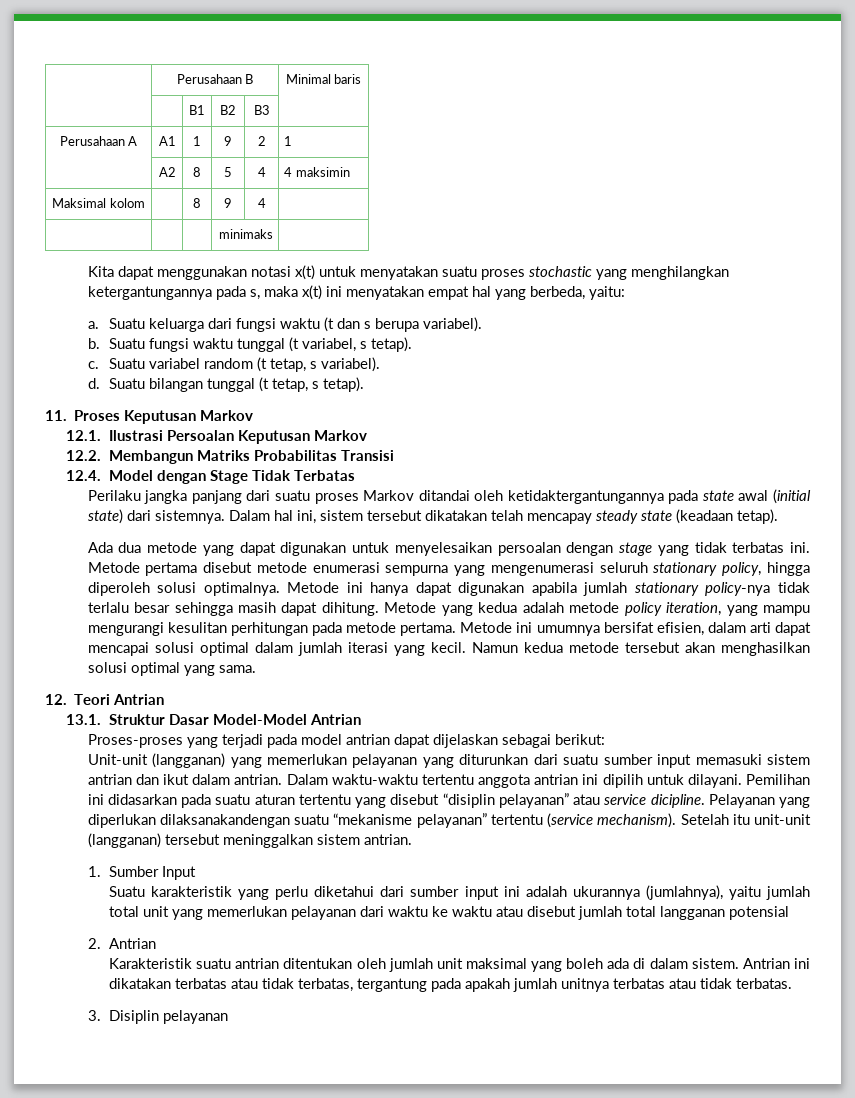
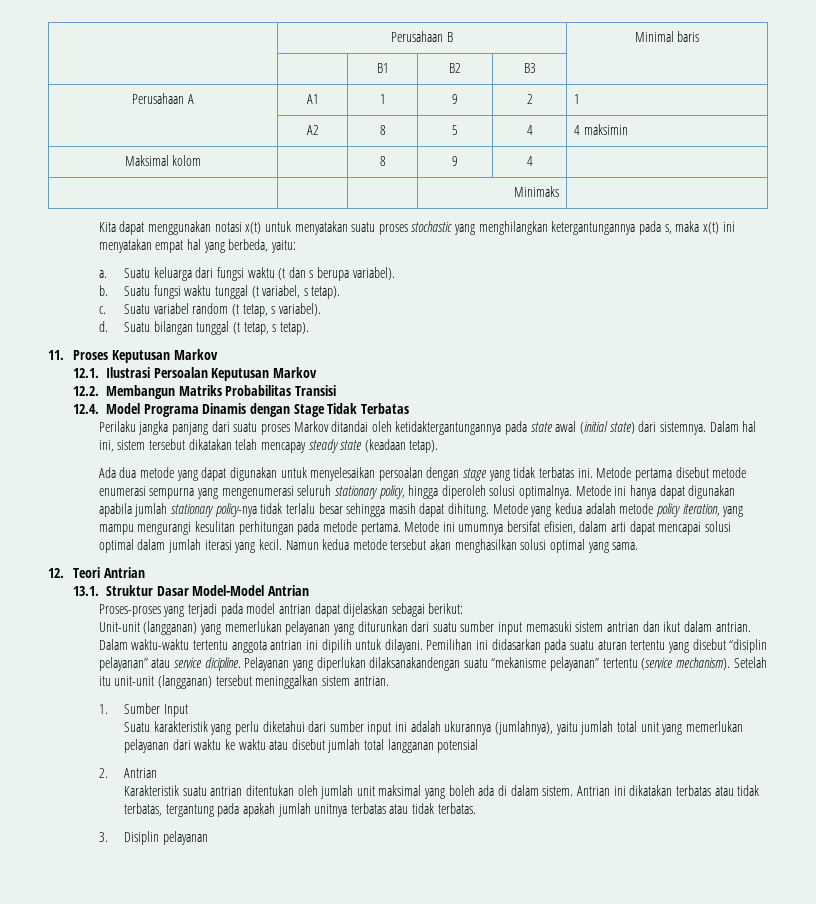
- | | | minimaks |
+ | | | Minimaks |
- 12.4. Model dengan Stage Tidak Terbatas
+ 12.4. Model Programa Dinamis dengan Stage Tidak Terbatas

